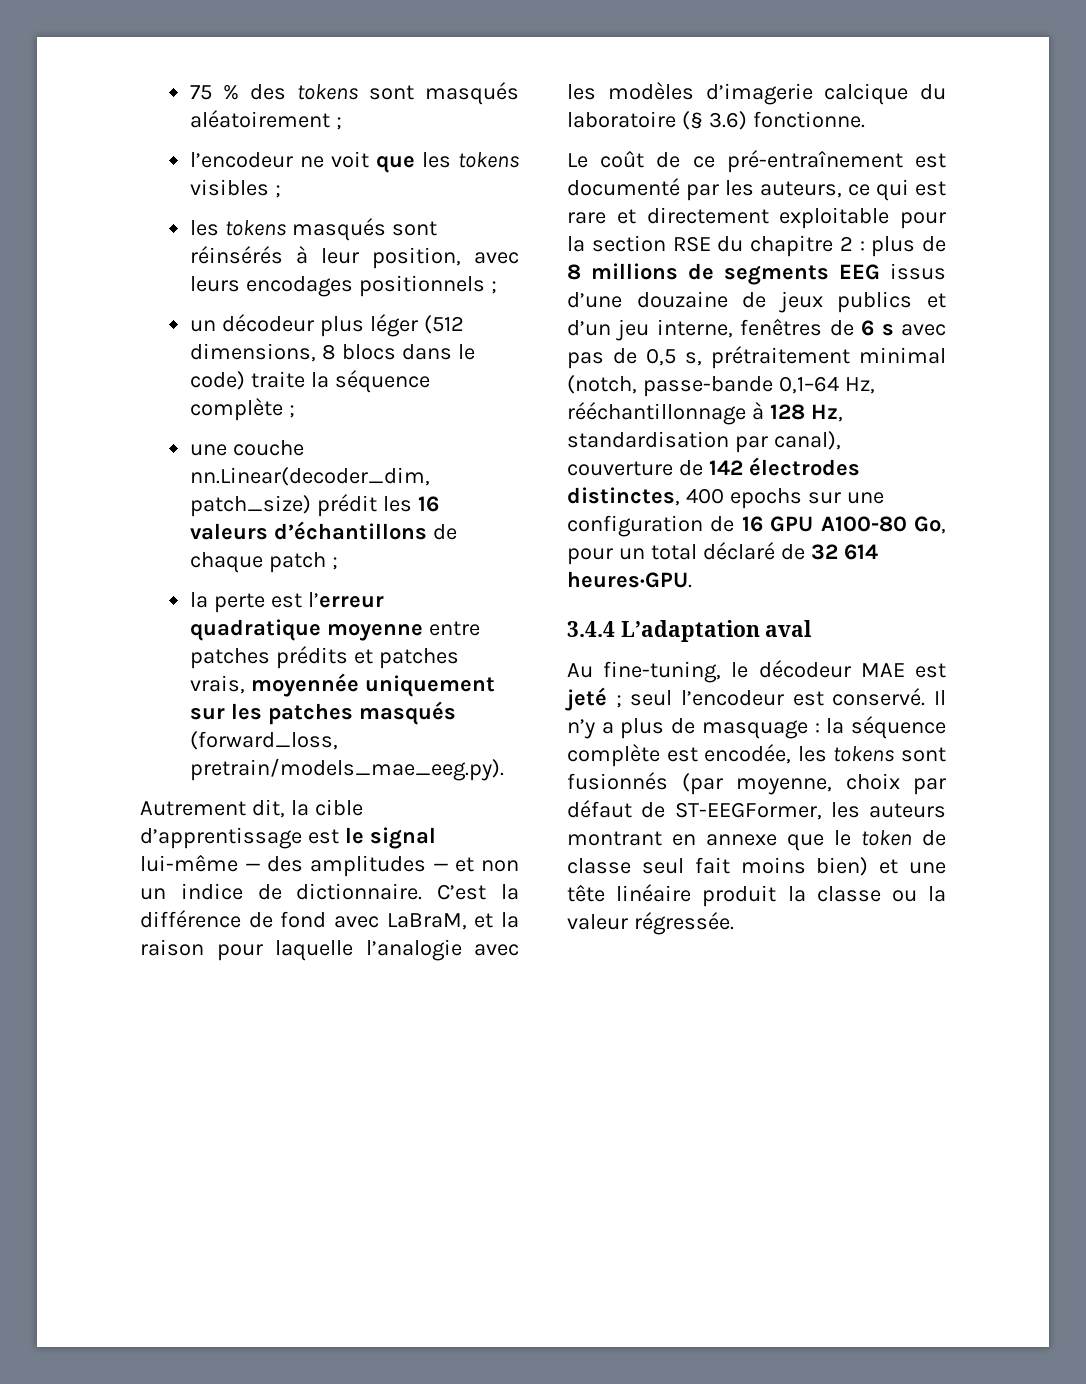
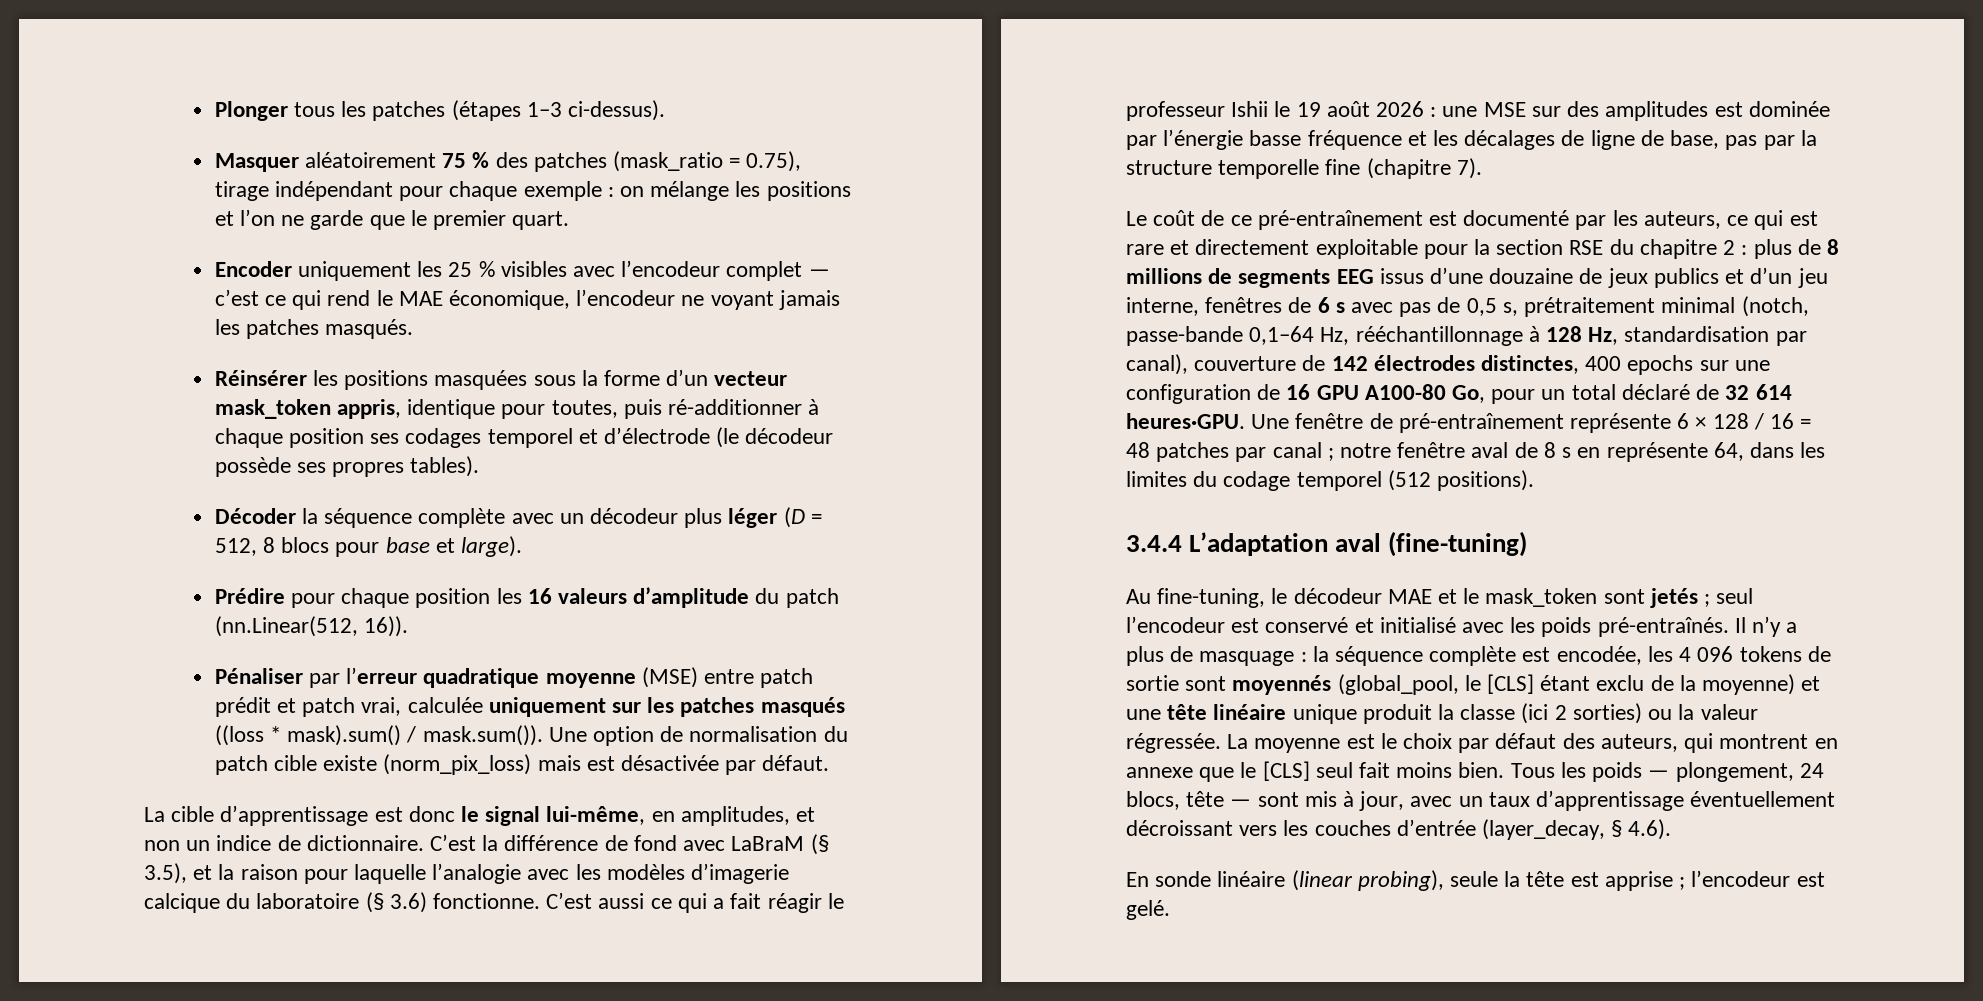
- 75 % des tokens sont masqués aléatoirement ;
- l’encodeur ne voit que les tokens visibles ;
- les tokens masqués sont réinsérés à leur position, avec leurs encodages positionnels ;
- un décodeur plus léger (512 dimensions, 8 blocs dans le code) traite la séquence complète ;
- une couche nn.Linear(decoder_dim, patch_size) prédit les 16 valeurs d’échantillons de chaque patch ;
- la perte est l’erreur quadratique moyenne entre patches prédits et patches vrais, moyennée uniquement sur les patches masqués (forward_loss, pretrain/models_mae_eeg.py).
- Autrement dit, la cible d’apprentissage est le signal lui-même — des amplitudes — et non un indice de dictionnaire.
+ Plonger tous les patches (étapes 1–3 ci-dessus).
+ Masquer aléatoirement 75 % des patches (mask_ratio = 0.75), tirage indépendant pour chaque exemple : on mélange les positions et l’on ne garde que le premier quart.
+ Encoder uniquement les 25 % visibles avec l’encodeur complet — c’est ce qui rend le MAE économique, l’encodeur ne voyant jamais les patches masqués.
+ Réinsérer les positions masquées sous la forme d’un vecteur mask_token appris, identique pour toutes, puis ré-additionner à chaque position ses codages temporel et d’électrode (le décodeur possède ses propres tables).
+ Décoder la séquence complète avec un décodeur plus léger (D = 512, 8 blocs pour base et large).
+ Prédire pour chaque position les 16 valeurs d’amplitude du patch (nn.Linear(512, 16)).
+ Pénaliser par l’erreur quadratique moyenne (MSE) entre patch prédit et patch vrai, calculée uniquement sur les patches masqués ((loss * mask).sum() / mask.sum()). Une option de normalisation du patch cible existe (norm_pix_loss) mais est désactivée par défaut.
+ La cible d’apprentissage est donc le signal lui-même, en amplitudes, et non un indice de dictionnaire.
- C’est la différence de fond avec LaBraM, et la raison pour laquelle l’analogie avec les modèles d’imagerie calcique du laboratoire (§ 3.6) fonctionne.
+ C’est la différence de fond avec LaBraM (§ 3.5), et la raison pour laquelle l’analogie avec les modèles d’imagerie calcique du laboratoire (§ 3.6) fonctionne. C’est aussi ce qui a fait réagir le professeur Ishii le 19 août 2026 : une MSE sur des amplitudes est dominée par l’énergie basse fréquence et les décalages de ligne de base, pas par la structure temporelle fine (chapitre 7).
+ Une fenêtre de pré-entraînement représente 6 × 128 / 16 = 48 patches par canal ; notre fenêtre aval de 8 s en représente 64, dans les limites du codage temporel (512 positions).
- 3.4.4 L’adaptation aval
+ 3.4.4 L’adaptation aval (fine-tuning)
- Au fine-tuning, le décodeur MAE est jeté ; seul l’encodeur est conservé.
+ Au fine-tuning, le décodeur MAE et le mask_token sont jetés ; seul l’encodeur est conservé et initialisé avec les poids pré-entraînés.
- Il n’y a plus de masquage : la séquence complète est encodée, les tokens sont fusionnés (par moyenne, choix par défaut de ST-EEGFormer, les auteurs montrant en annexe que le token de classe seul fait moins bien) et une tête linéaire produit la classe ou la valeur régressée.
+ Il n’y a plus de masquage : la séquence complète est encodée, les 4 096 tokens de sortie sont moyennés (global_pool, le [CLS] étant exclu de la moyenne) et une tête linéaire unique produit la classe (ici 2 sorties) ou la valeur régressée. La moyenne est le choix par défaut des auteurs, qui montrent en annexe que le [CLS] seul fait moins bien. Tous les poids — plongement, 24 blocs, tête — sont mis à jour, avec un taux d’apprentissage éventuellement décroissant vers les couches d’entrée (layer_decay, § 4.6).
+ En sonde linéaire (linear probing), seule la tête est apprise ; l’encodeur est gelé.

